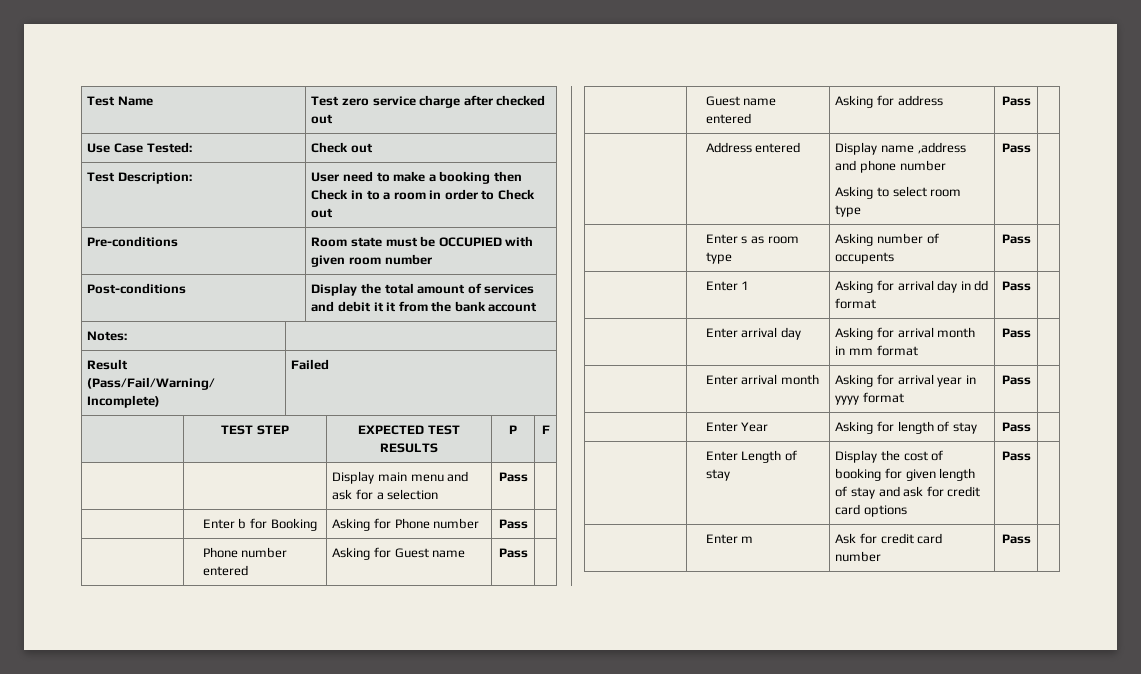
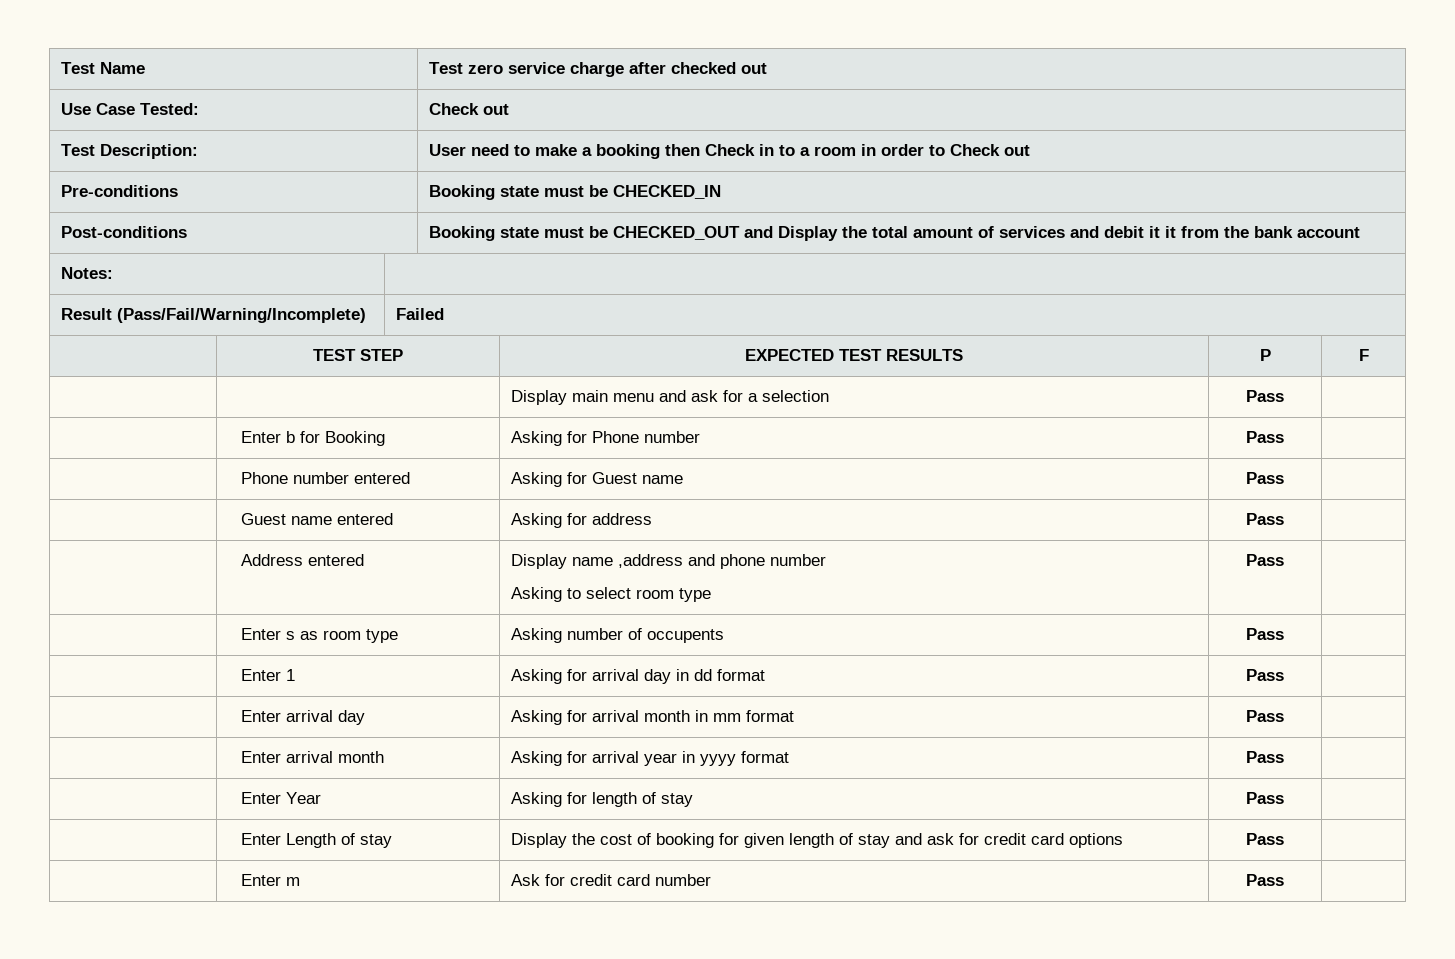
- Pre-conditions | Room state must be OCCUPIED with given room number
- Post-conditions | Display the total amount of services and debit it it from the bank account
+ Pre-conditions | Booking state must be CHECKED_IN
+ Post-conditions | Booking state must be CHECKED_OUT and Display the total amount of services and debit it it from the bank account

